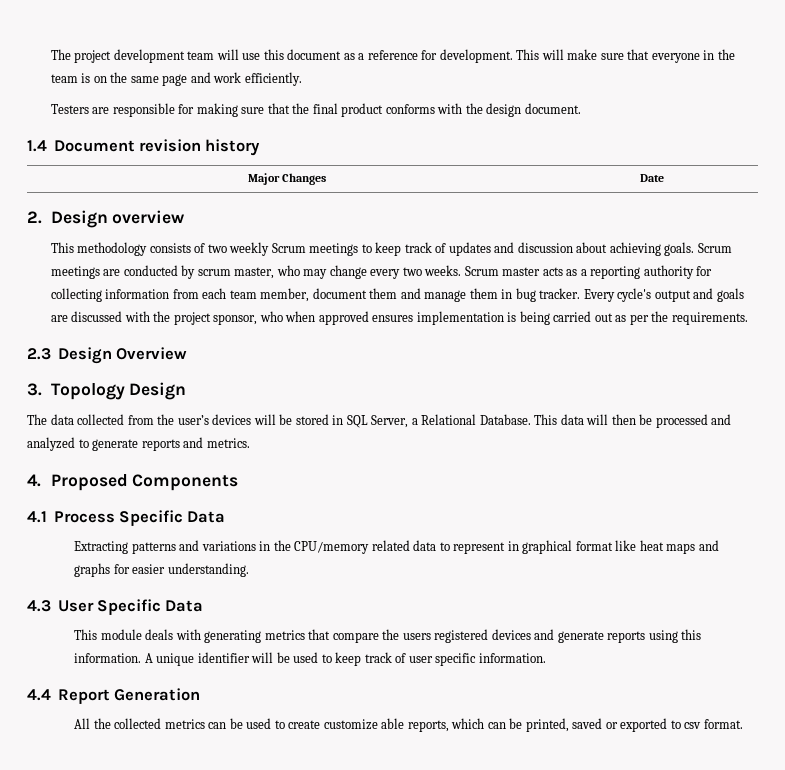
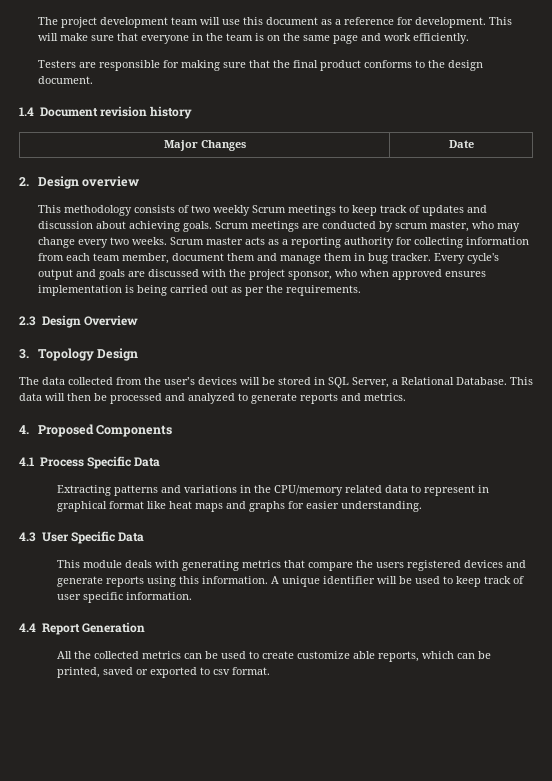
- Testers are responsible for making sure that the final product conforms with the design document.
+ Testers are responsible for making sure that the final product conforms to the design document.

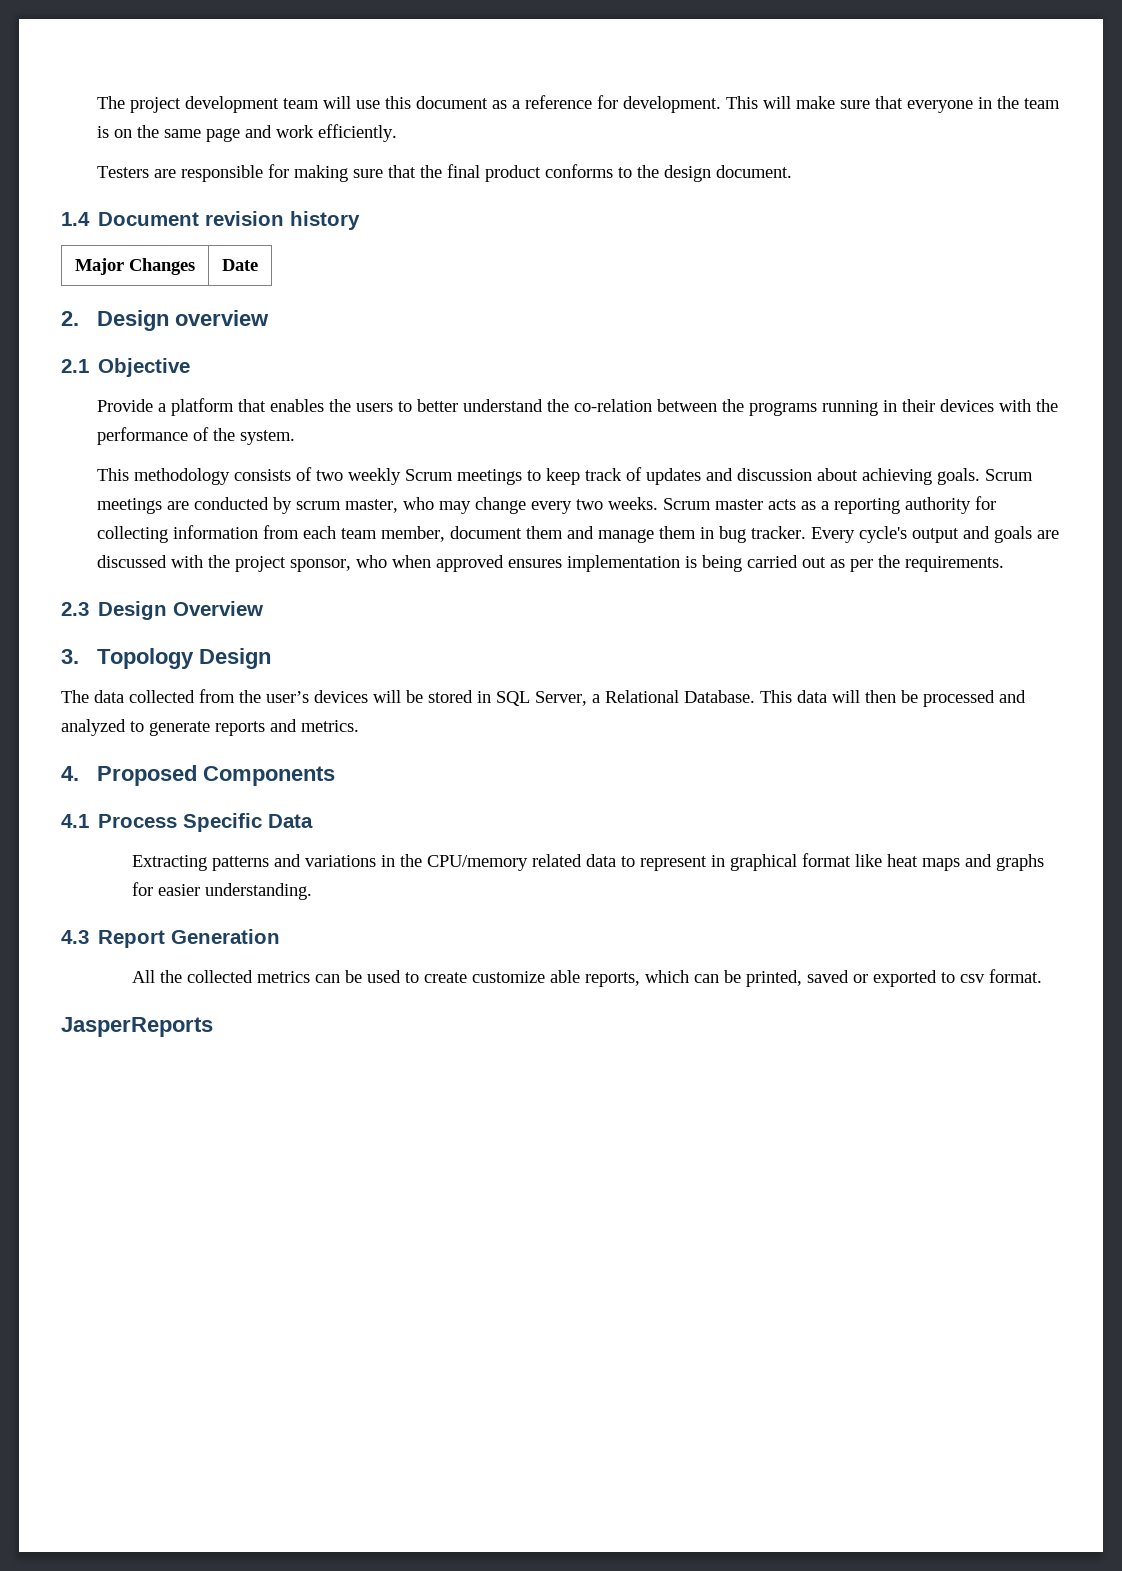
+ 2.1 Objective
+ Provide a platform that enables the users to better understand the co-relation between the programs running in their devices with the performance of the system.
- 4.3 User Specific Data
- This module deals with generating metrics that compare the users registered devices and generate reports using this information. A unique identifier will be used to keep track of user specific information.
- 4.4 Report Generation
+ 4.3 Report Generation
+ JasperReports

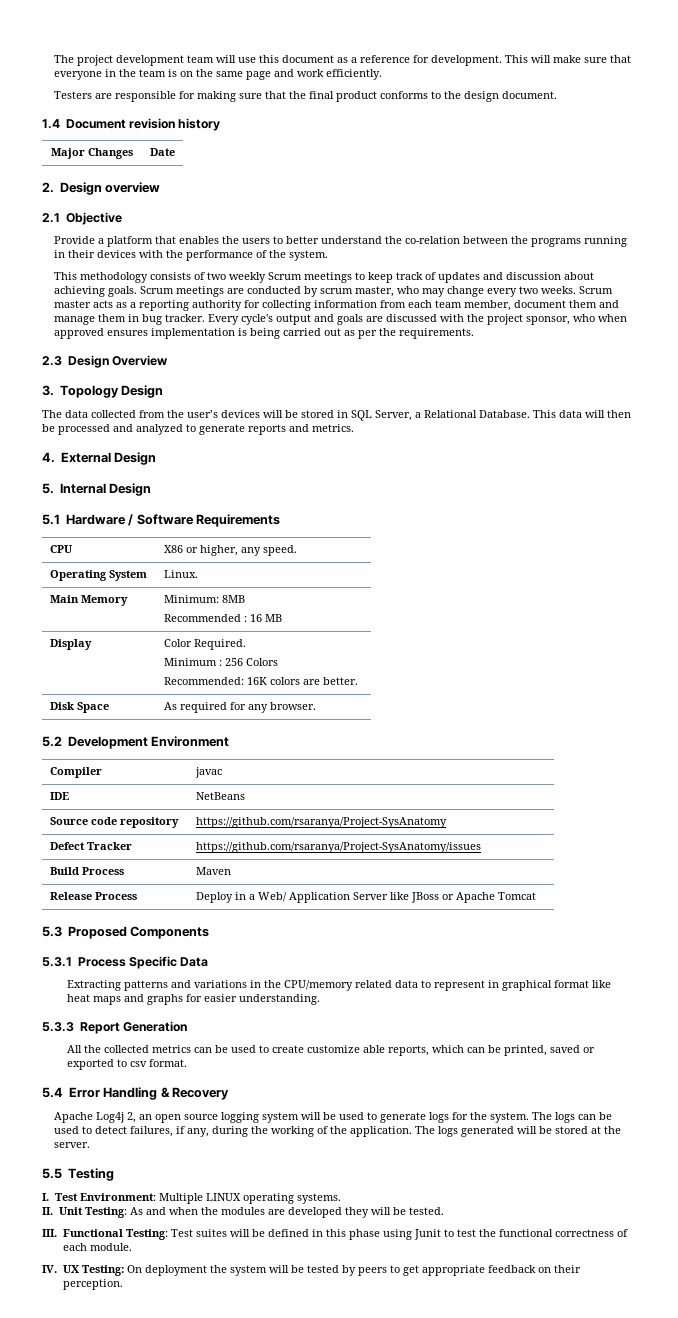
- 4. Proposed Components
+ 4. External Design
+ 5. Internal Design
+ 5.1 Hardware / Software Requirements
+ CPU | X86 or higher, any speed.
+ Operating System | Linux.
+ Main Memory | Minimum: 8MB
+ Recommended : 16 MB
+ Display | Color Required.
+ Minimum : 256 Colors
+ Recommended: 16K colors are better.
+ Disk Space | As required for any browser.
+ 5.2 Development Environment
+ Compiler | javac
+ IDE | NetBeans
+ Source code repository | https://github.com/rsaranya/Project-SysAnatomy
+ Defect Tracker | https://github.com/rsaranya/Project-SysAnatomy/issues
+ Build Process | Maven
+ Release Process | Deploy in a Web/ Application Server like JBoss or Apache Tomcat
+ 5.3 Proposed Components
- 4.1 Process Specific Data
+ 5.3.1 Process Specific Data
- 4.3 Report Generation
+ 5.3.3 Report Generation
- JasperReports
+ 5.4 Error Handling & Recovery
+ Apache Log4j 2, an open source logging system will be used to generate logs for the system. The logs can be used to detect failures, if any, during the working of the application. The logs generated will be stored at the server.
+ 5.5 Testing
+ I. Test Environment: Multiple LINUX operating systems.
+ II. Unit Testing: As and when the modules are developed they will be tested.
+ III. Functional Testing: Test suites will be defined in this phase using Junit to test the functional correctness of each module.
+ IV. UX Testing: On deployment the system will be tested by peers to get appropriate feedback on their perception.

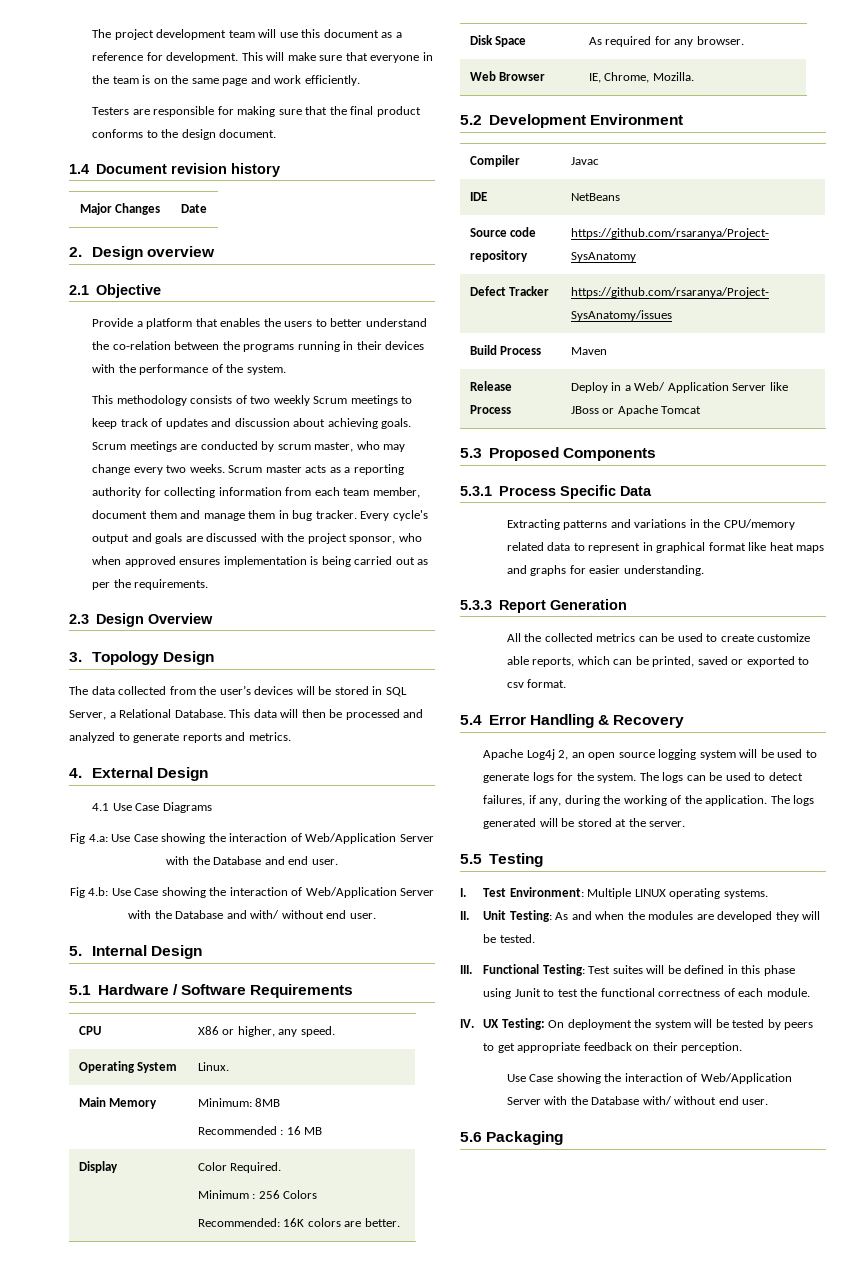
+ 4.1 Use Case Diagrams
+ Fig 4.a: Use Case showing the interaction of Web/Application Server with the Database and end user.
+ Fig 4.b: Use Case showing the interaction of Web/Application Server with the Database and with/ without end user.
+ Web Browser | IE, Chrome, Mozilla.
- Compiler | javac
+ Compiler | Javac
+ Use Case showing the interaction of Web/Application Server with the Database with/ without end user.
+ 5.6 Packaging

